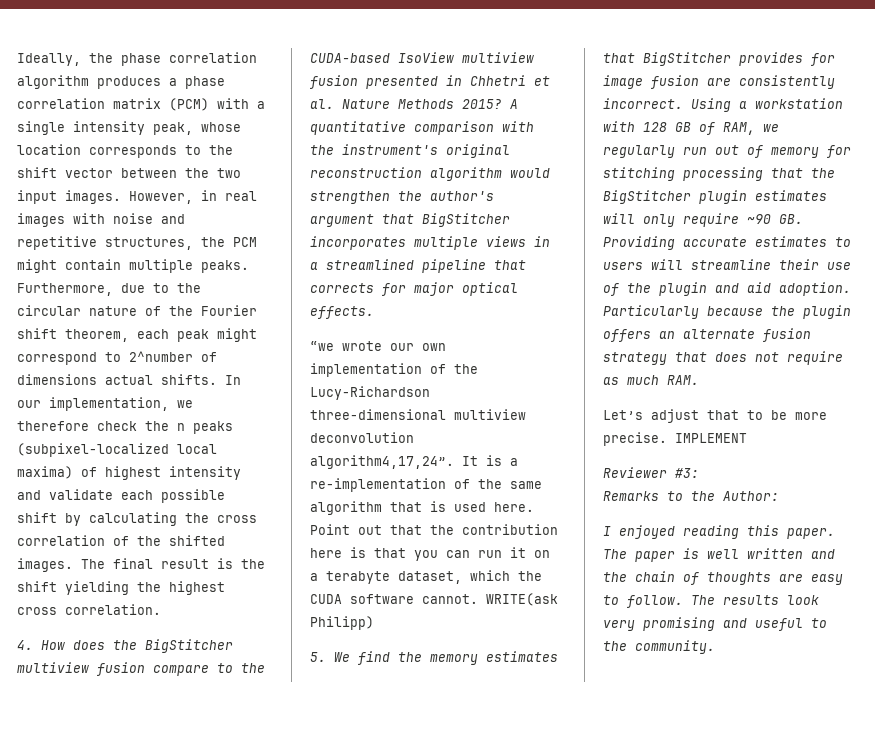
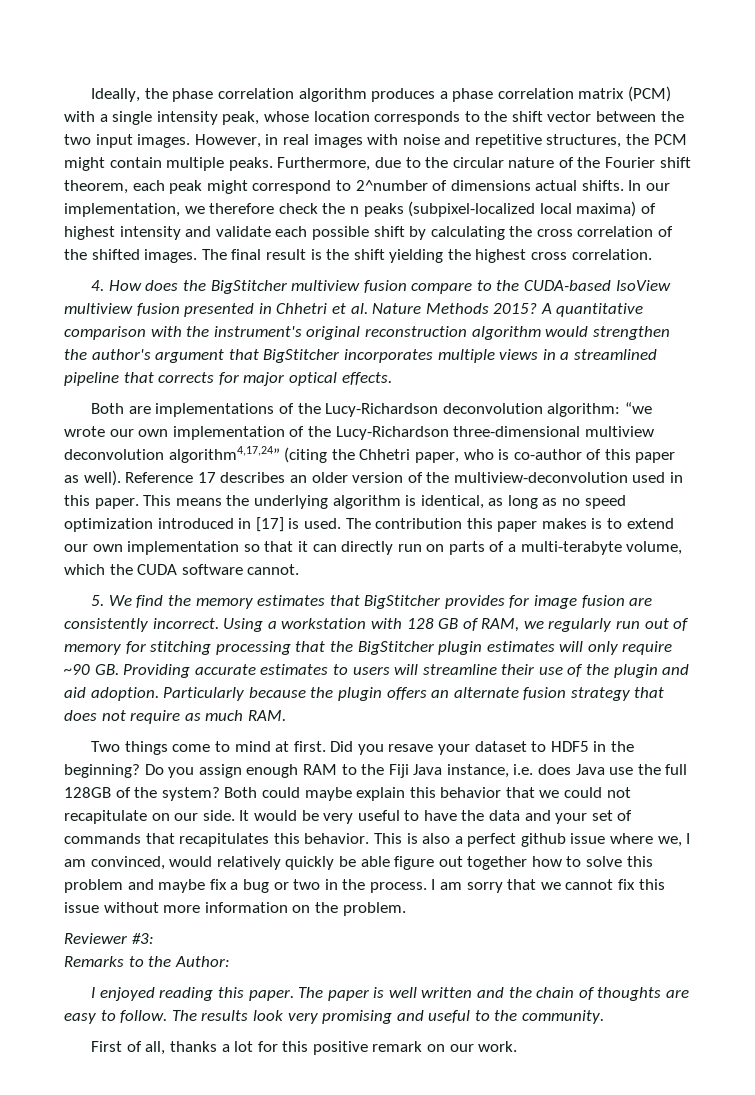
- “we wrote our own implementation of the Lucy-Richardson three-dimensional multiview deconvolution algorithm4,17,24”. It is a re-implementation of the same algorithm that is used here. Point out that the contribution here is that you can run it on a terabyte dataset, which the CUDA software cannot. WRITE(ask Philipp)
+ Both are implementations of the Lucy-Richardson deconvolution algorithm: “we wrote our own implementation of the Lucy-Richardson three-dimensional multiview deconvolution algorithm4,17,24” (citing the Chhetri paper, who is co-author of this paper as well). Reference 17 describes an older version of the multiview-deconvolution used in this paper. This means the underlying algorithm is identical, as long as no speed optimization introduced in [17] is used. The contribution this paper makes is to extend our own implementation so that it can directly run on parts of a multi-terabyte volume, which the CUDA software cannot.
- Let’s adjust that to be more precise. IMPLEMENT
+ Two things come to mind at first. Did you resave your dataset to HDF5 in the beginning? Do you assign enough RAM to the Fiji Java instance, i.e. does Java use the full 128GB of the system? Both could maybe explain this behavior that we could not recapitulate on our side. It would be very useful to have the data and your set of commands that recapitulates this behavior. This is also a perfect github issue where we, I am convinced, would relatively quickly be able figure out together how to solve this problem and maybe fix a bug or two in the process. I am sorry that we cannot fix this issue without more information on the problem.
+ First of all, thanks a lot for this positive remark on our work.

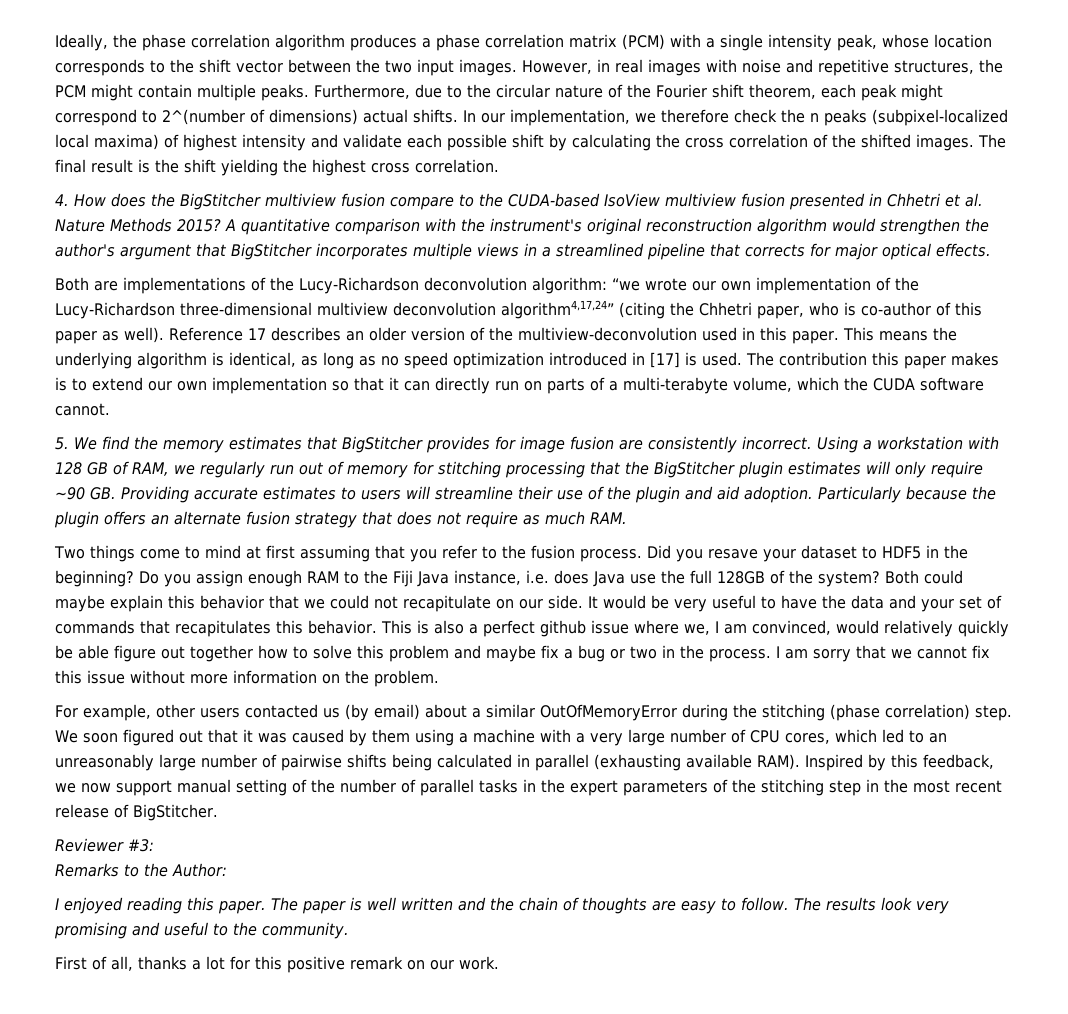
- Furthermore, due to the circular nature of the Fourier shift theorem, each peak might correspond to 2^number of dimensions actual shifts.
+ Furthermore, due to the circular nature of the Fourier shift theorem, each peak might correspond to 2^(number of dimensions) actual shifts.
- Two things come to mind at first.
+ Two things come to mind at first assuming that you refer to the fusion process.
+ For example, other users contacted us (by email) about a similar OutOfMemoryError during the stitching (phase correlation) step. We soon figured out that it was caused by them using a machine with a very large number of CPU cores, which led to an unreasonably large number of pairwise shifts being calculated in parallel (exhausting available RAM). Inspired by this feedback, we now support manual setting of the number of parallel tasks in the expert parameters of the stitching step in the most recent release of BigStitcher.

